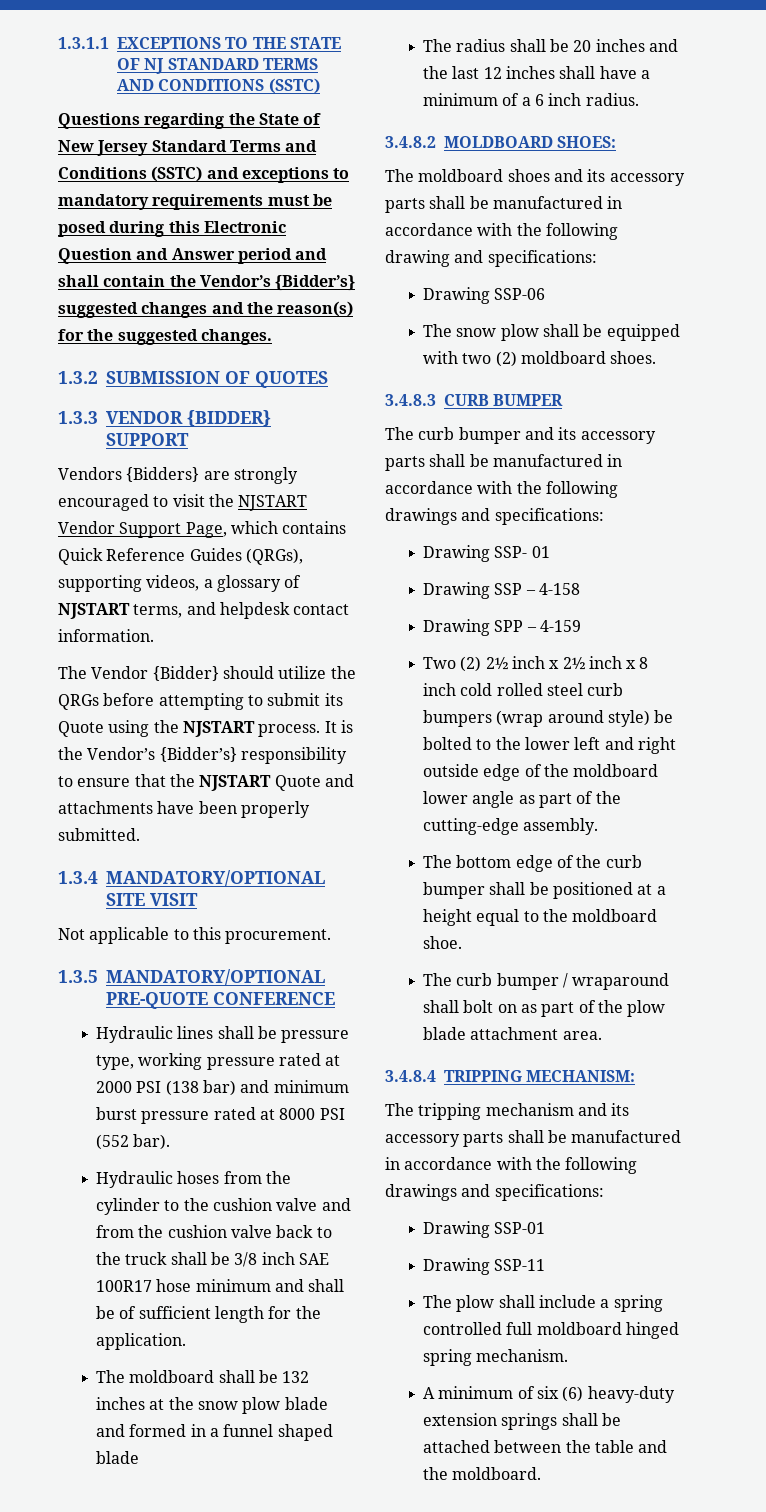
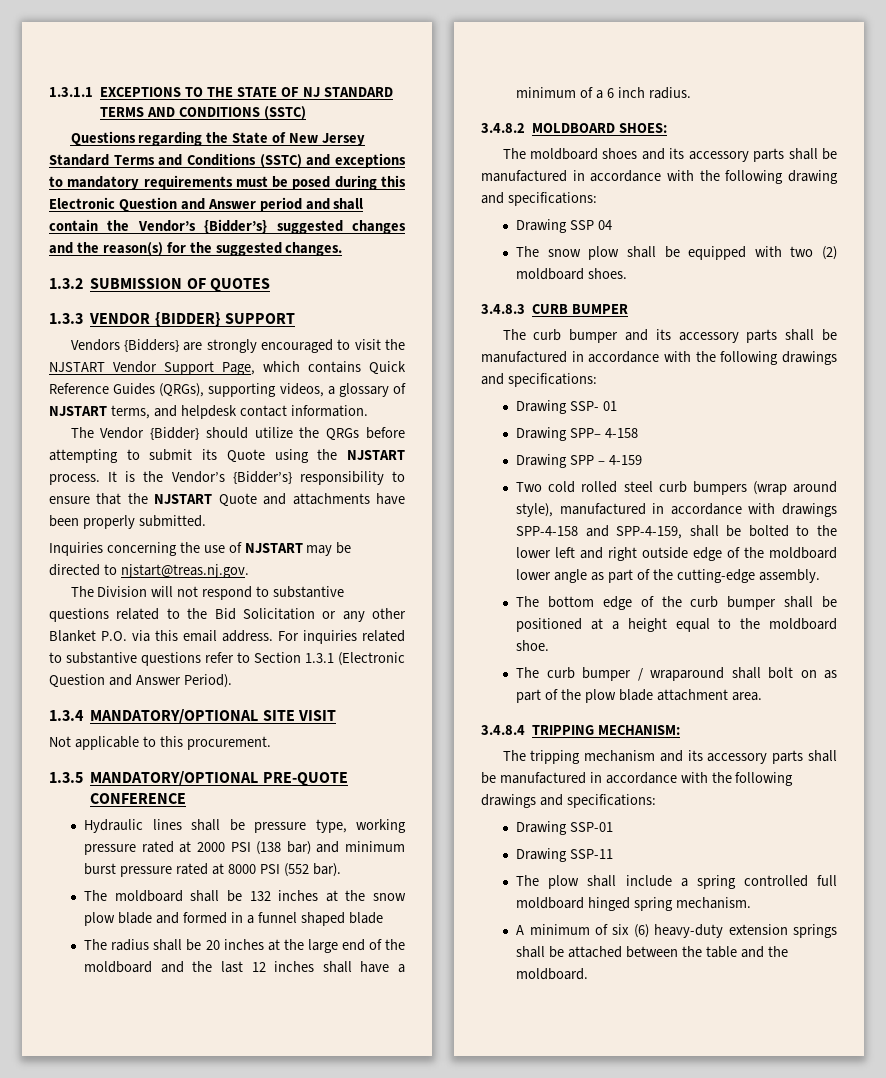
+ Inquiries concerning the use of NJSTART may be directed to njstart@treas.nj.gov.
+ The Division will not respond to substantive questions related to the Bid Solicitation or any other Blanket P.O. via this email address. For inquiries related to substantive questions refer to Section 1.3.1 (Electronic Question and Answer Period).
- Hydraulic hoses from the cylinder to the cushion valve and from the cushion valve back to the truck shall be 3/8 inch SAE 100R17 hose minimum and shall be of sufficient length for the application.
- The radius shall be 20 inches and the last 12 inches shall have a minimum of a 6 inch radius.
+ The radius shall be 20 inches at the large end of the moldboard and the last 12 inches shall have a minimum of a 6 inch radius.
- Drawing SSP-06
+ Drawing SSP 04
- Drawing SSP – 4-158
+ Drawing SPP– 4-158
- Two (2) 2½ inch x 2½ inch x 8 inch cold rolled steel curb bumpers (wrap around style) be bolted to the lower left and right outside edge of the moldboard lower angle as part of the cutting-edge assembly.
+ Two cold rolled steel curb bumpers (wrap around style), manufactured in accordance with drawings SPP-4-158 and SPP-4-159, shall be bolted to the lower left and right outside edge of the moldboard lower angle as part of the cutting-edge assembly.

